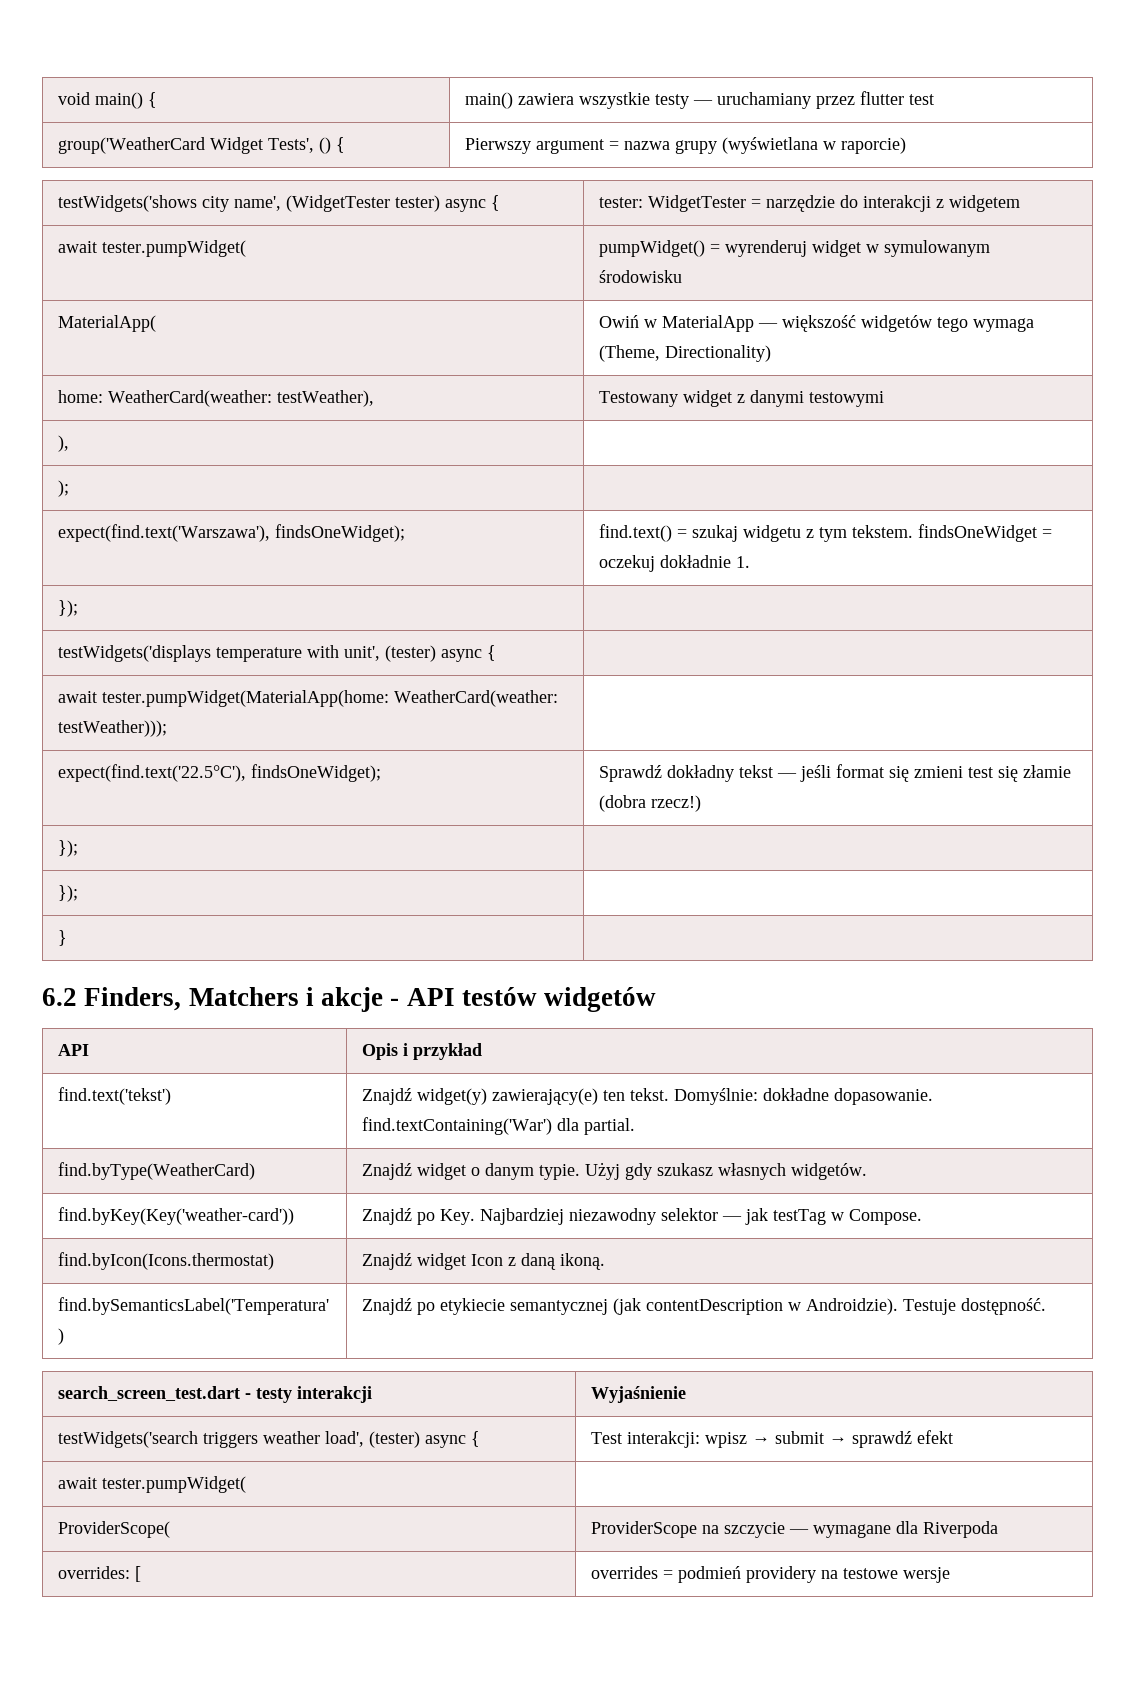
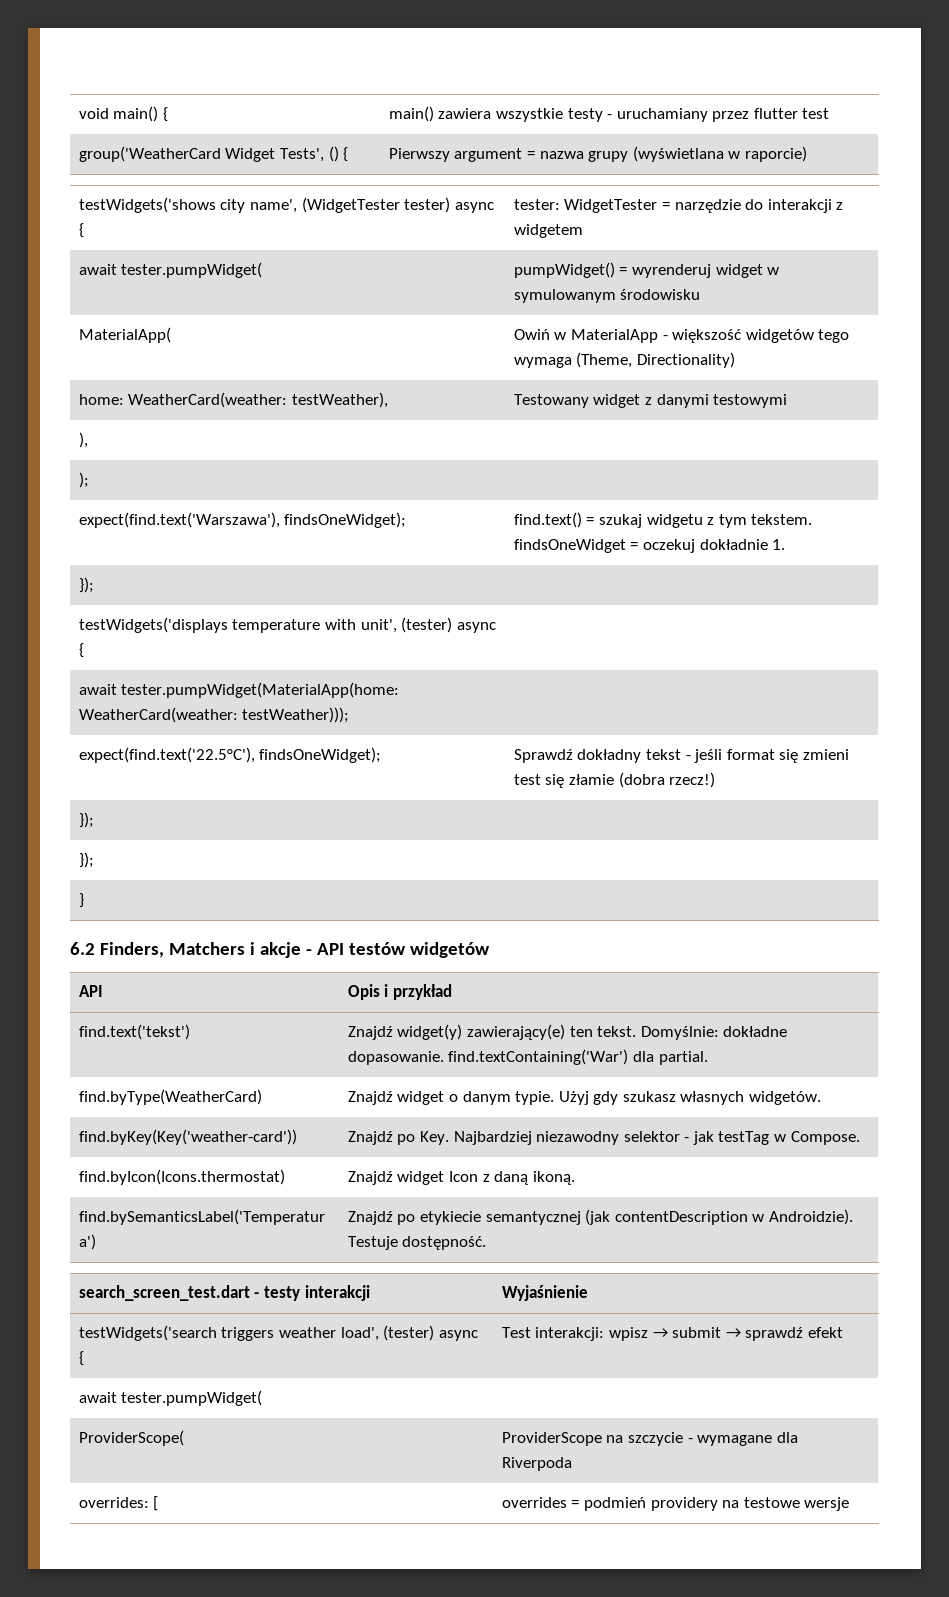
- void main() { | main() zawiera wszystkie testy — uruchamiany przez flutter test
+ void main() { | main() zawiera wszystkie testy - uruchamiany przez flutter test
- MaterialApp( | Owiń w MaterialApp — większość widgetów tego wymaga (Theme, Directionality)
+ MaterialApp( | Owiń w MaterialApp - większość widgetów tego wymaga (Theme, Directionality)
- expect(find.text('22.5°C'), findsOneWidget); | Sprawdź dokładny tekst — jeśli format się zmieni test się złamie (dobra rzecz!)
+ expect(find.text('22.5°C'), findsOneWidget); | Sprawdź dokładny tekst - jeśli format się zmieni test się złamie (dobra rzecz!)
- find.byKey(Key('weather-card')) | Znajdź po Key. Najbardziej niezawodny selektor — jak testTag w Compose.
+ find.byKey(Key('weather-card')) | Znajdź po Key. Najbardziej niezawodny selektor - jak testTag w Compose.
- ProviderScope( | ProviderScope na szczycie — wymagane dla Riverpoda
+ ProviderScope( | ProviderScope na szczycie - wymagane dla Riverpoda

